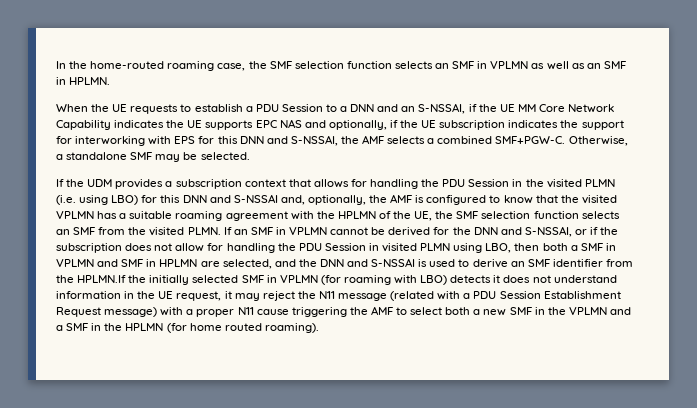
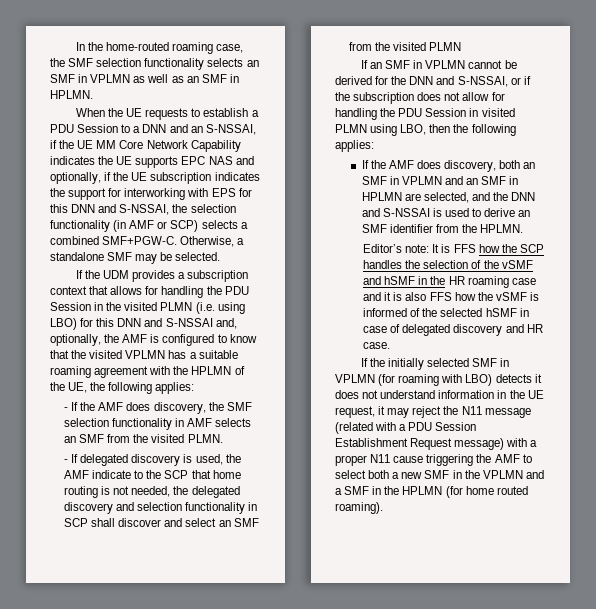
- In the home-routed roaming case, the SMF selection function selects an SMF in VPLMN as well as an SMF in HPLMN.
+ In the home-routed roaming case, the SMF selection functionality selects an SMF in VPLMN as well as an SMF in HPLMN.
- When the UE requests to establish a PDU Session to a DNN and an S-NSSAI, if the UE MM Core Network Capability indicates the UE supports EPC NAS and optionally, if the UE subscription indicates the support for interworking with EPS for this DNN and S-NSSAI, the AMF selects a combined SMF+PGW-C.
+ When the UE requests to establish a PDU Session to a DNN and an S-NSSAI, if the UE MM Core Network Capability indicates the UE supports EPC NAS and optionally, if the UE subscription indicates the support for interworking with EPS for this DNN and S-NSSAI, the selection functionality (in AMF or SCP) selects a combined SMF+PGW-C.
- If the UDM provides a subscription context that allows for handling the PDU Session in the visited PLMN (i.e. using LBO) for this DNN and S-NSSAI and, optionally, the AMF is configured to know that the visited VPLMN has a suitable roaming agreement with the HPLMN of the UE, the SMF selection function selects an SMF from the visited PLMN. If an SMF in VPLMN cannot be derived for the DNN and S-NSSAI, or if the subscription does not allow for handling the PDU Session in visited PLMN using LBO, then both a SMF in VPLMN and SMF in HPLMN are selected, and the DNN and S-NSSAI is used to derive an SMF identifier from the HPLMN.If the initially selected SMF in VPLMN (for roaming with LBO) detects it does not understand information in the UE request, it may reject the N11 message (related with a PDU Session Establishment Request message) with a proper N11 cause triggering the AMF to select both a new SMF in the VPLMN and a SMF in the HPLMN (for home routed roaming).
+ If the UDM provides a subscription context that allows for handling the PDU Session in the visited PLMN (i.e. using LBO) for this DNN and S-NSSAI and, optionally, the AMF is configured to know that the visited VPLMN has a suitable roaming agreement with the HPLMN of the UE, the following applies:
+ - If the AMF does discovery, the SMF selection functionality in AMF selects an SMF from the visited PLMN.
+ - If delegated discovery is used, the AMF indicate to the SCP that home routing is not needed, the delegated discovery and selection functionality in SCP shall discover and select an SMF from the visited PLMN
+ If an SMF in VPLMN cannot be derived for the DNN and S-NSSAI, or if the subscription does not allow for handling the PDU Session in visited PLMN using LBO, then the following applies:
+ If the AMF does discovery, both an SMF in VPLMN and an SMF in HPLMN are selected, and the DNN and S-NSSAI is used to derive an SMF identifier from the HPLMN.
+ Editor’s note: It is FFS how the SCP handles the selection of the vSMF and hSMF in the HR roaming case and it is also FFS how the vSMF is informed of the selected hSMF in case of delegated discovery and HR case.
+ If the initially selected SMF in VPLMN (for roaming with LBO) detects it does not understand information in the UE request, it may reject the N11 message (related with a PDU Session Establishment Request message) with a proper N11 cause triggering the AMF to select both a new SMF in the VPLMN and a SMF in the HPLMN (for home routed roaming).

